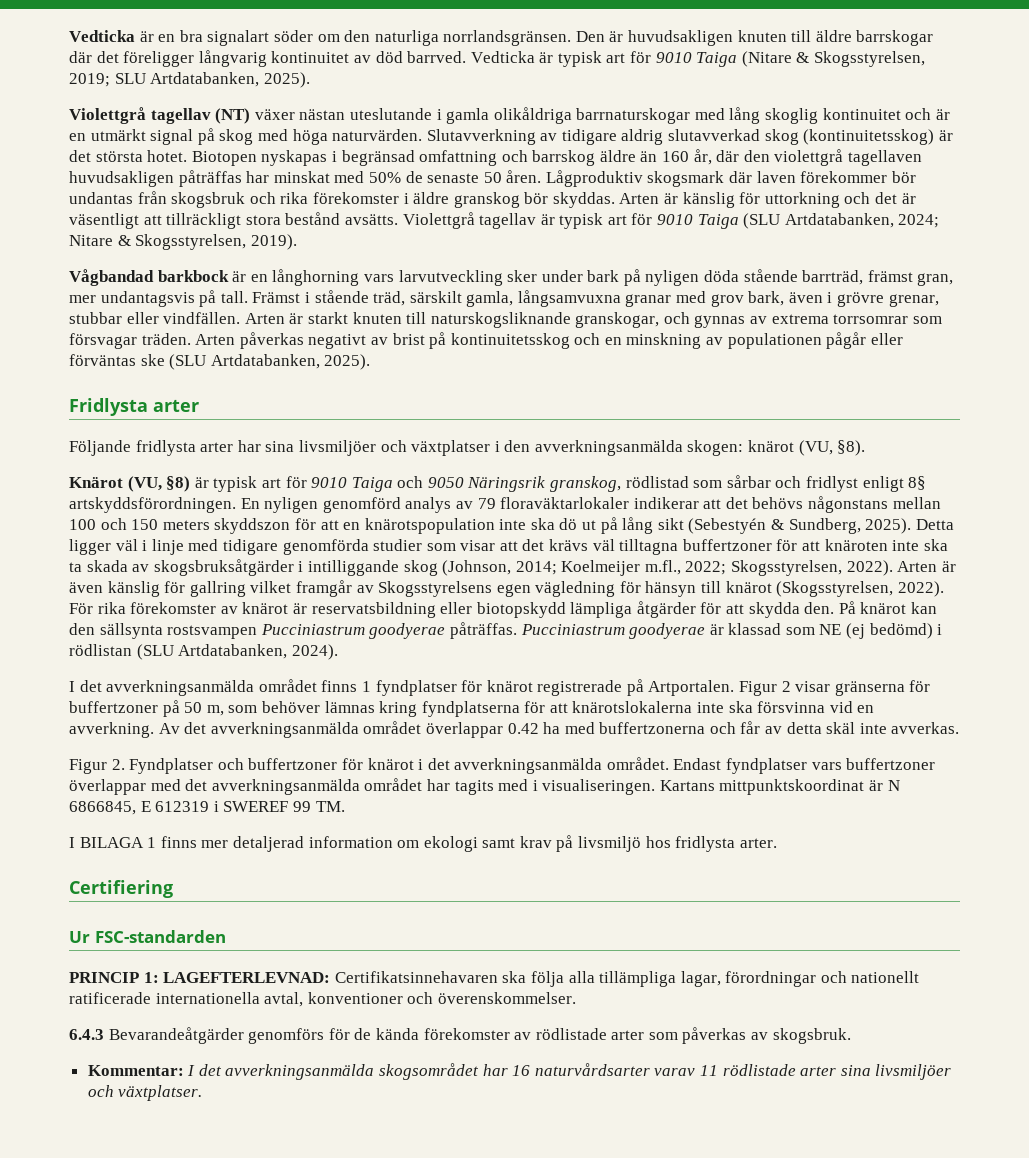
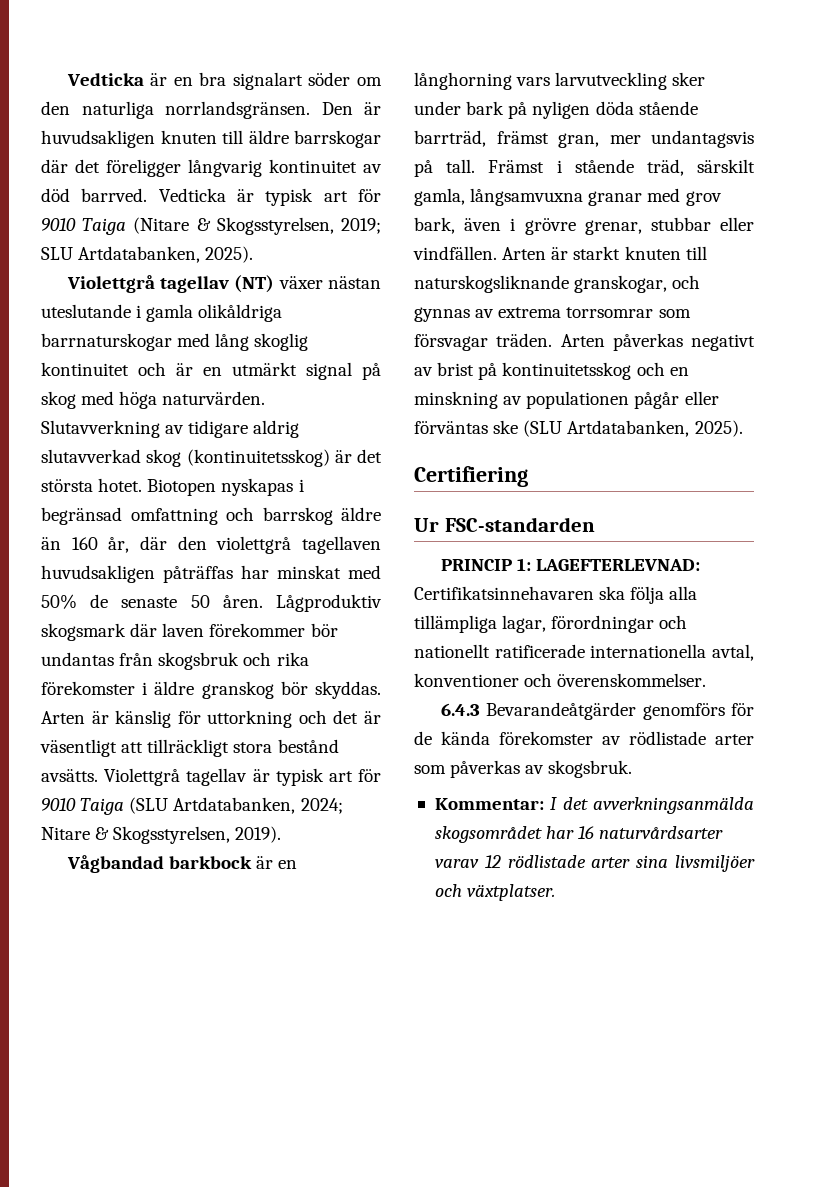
- Fridlysta arter
- Följande fridlysta arter har sina livsmiljöer och växtplatser i den avverkningsanmälda skogen: knärot (VU, §8).
- Knärot (VU, §8) är typisk art för 9010 Taiga och 9050 Näringsrik granskog, rödlistad som sårbar och fridlyst enligt 8§ artskyddsförordningen. En nyligen genomförd analys av 79 floraväktarlokaler indikerar att det behövs någonstans mellan 100 och 150 meters skyddszon för att en knärotspopulation inte ska dö ut på lång sikt (Sebestyén & Sundberg, 2025). Detta ligger väl i linje med tidigare genomförda studier som visar att det krävs väl tilltagna buffertzoner för att knäroten inte ska ta skada av skogsbruksåtgärder i intilliggande skog (Johnson, 2014; Koelmeijer m.fl., 2022; Skogsstyrelsen, 2022). Arten är även känslig för gallring vilket framgår av Skogsstyrelsens egen vägledning för hänsyn till knärot (Skogsstyrelsen, 2022). För rika förekomster av knärot är reservatsbildning eller biotopskydd lämpliga åtgärder för att skydda den. På knärot kan den sällsynta rostsvampen Pucciniastrum goodyerae påträffas. Pucciniastrum goodyerae är klassad som NE (ej bedömd) i rödlistan (SLU Artdatabanken, 2024).
- I det avverkningsanmälda området finns 1 fyndplatser för knärot registrerade på Artportalen. Figur 2 visar gränserna för buffertzoner på 50 m, som behöver lämnas kring fyndplatserna för att knärotslokalerna inte ska försvinna vid en avverkning. Av det avverkningsanmälda området överlappar 0.42 ha med buffertzonerna och får av detta skäl inte avverkas.
- Figur 2. Fyndplatser och buffertzoner för knärot i det avverkningsanmälda området. Endast fyndplatser vars buffertzoner överlappar med det avverkningsanmälda området har tagits med i visualiseringen. Kartans mittpunktskoordinat är N 6866845, E 612319 i SWEREF 99 TM.
- I BILAGA 1 finns mer detaljerad information om ekologi samt krav på livsmiljö hos fridlysta arter.
- Kommentar: I det avverkningsanmälda skogsområdet har 16 naturvårdsarter varav 11 rödlistade arter sina livsmiljöer och växtplatser.
+ Kommentar: I det avverkningsanmälda skogsområdet har 16 naturvårdsarter varav 12 rödlistade arter sina livsmiljöer och växtplatser.

